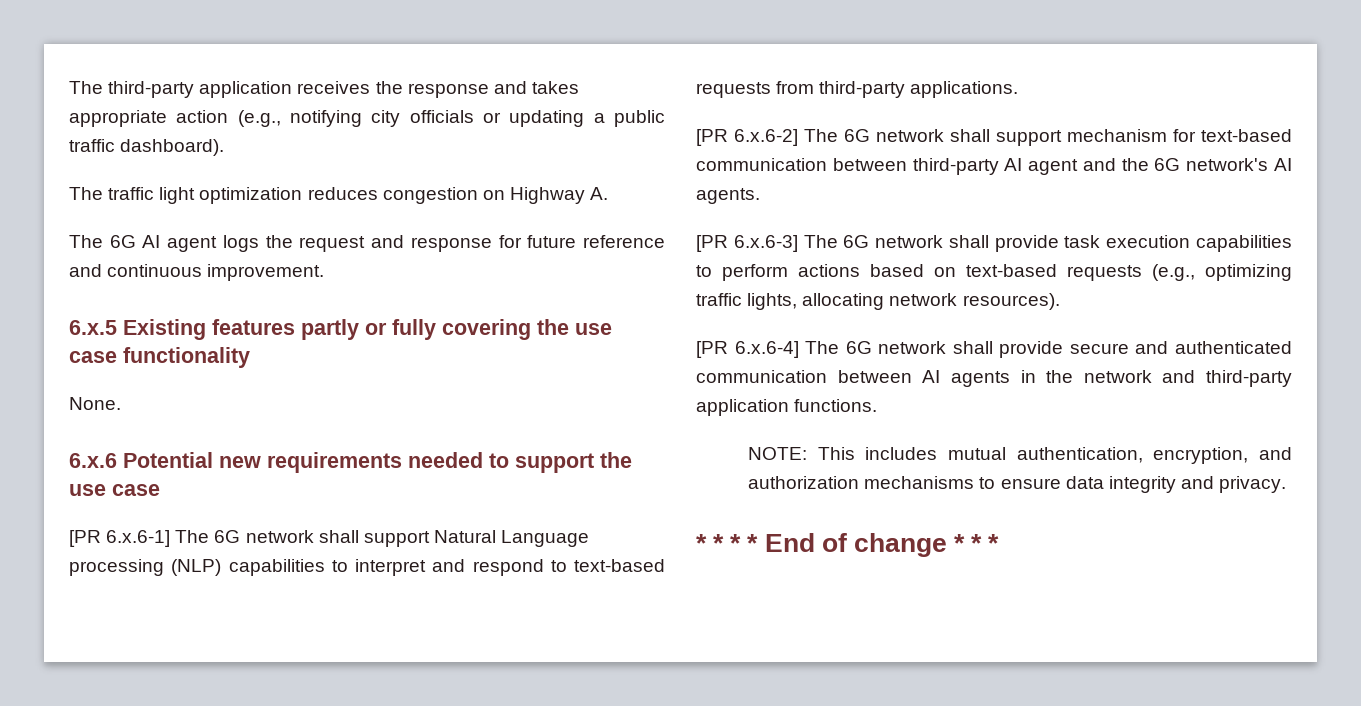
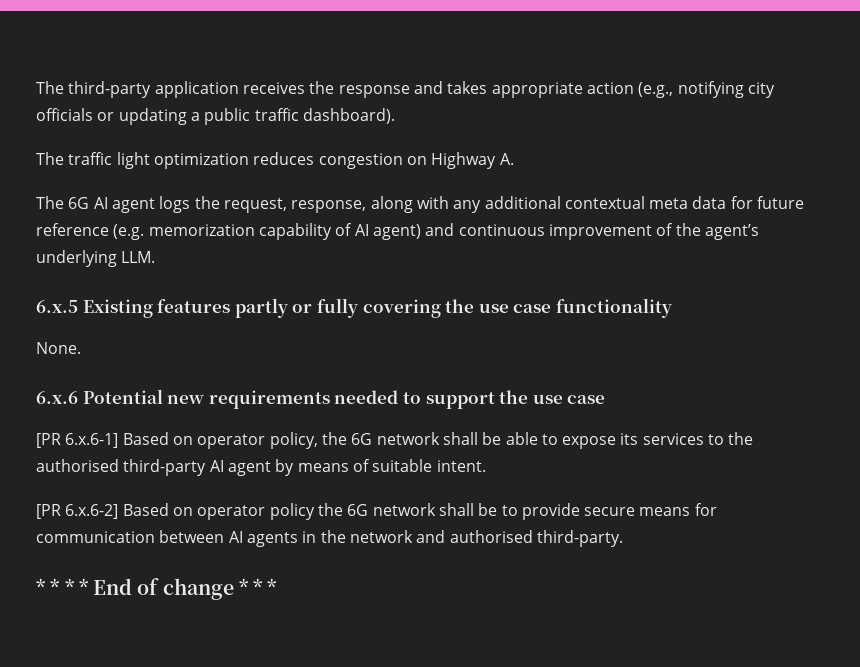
- The 6G AI agent logs the request and response for future reference and continuous improvement.
+ The 6G AI agent logs the request, response, along with any additional contextual meta data for future reference (e.g. memorization capability of AI agent) and continuous improvement of the agent’s underlying LLM.
- [PR 6.x.6-1] The 6G network shall support Natural Language processing (NLP) capabilities to interpret and respond to text-based requests from third-party applications.
- [PR 6.x.6-2] The 6G network shall support mechanism for text-based communication between third-party AI agent and the 6G network's AI agents.
- [PR 6.x.6-3] The 6G network shall provide task execution capabilities to perform actions based on text-based requests (e.g., optimizing traffic lights, allocating network resources).
- [PR 6.x.6-4] The 6G network shall provide secure and authenticated communication between AI agents in the network and third-party application functions.
- NOTE: This includes mutual authentication, encryption, and authorization mechanisms to ensure data integrity and privacy.
+ [PR 6.x.6-1] Based on operator policy, the 6G network shall be able to expose its services to the authorised third-party AI agent by means of suitable intent.
+ [PR 6.x.6-2] Based on operator policy the 6G network shall be to provide secure means for communication between AI agents in the network and authorised third-party.

